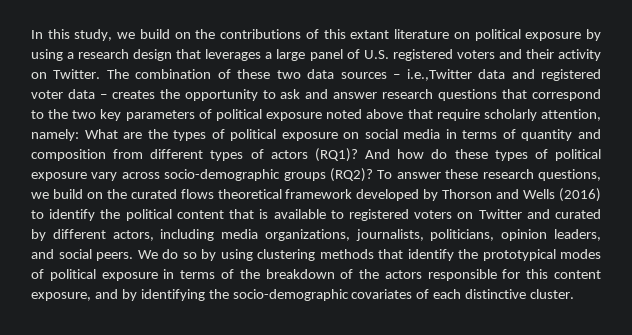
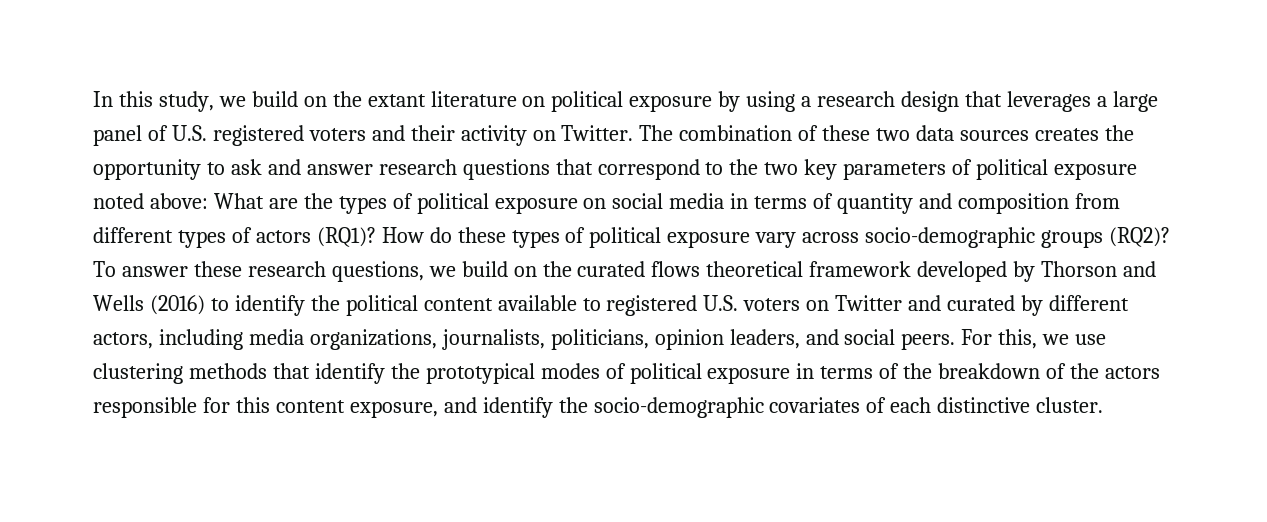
- In this study, we build on the contributions of this extant literature on political exposure by using a research design that leverages a large panel of U.S. registered voters and their activity on Twitter.
+ In this study, we build on the extant literature on political exposure by using a research design that leverages a large panel of U.S. registered voters and their activity on Twitter.
- The combination of these two data sources – i.e.,Twitter data and registered voter data – creates the opportunity to ask and answer research questions that correspond to the two key parameters of political exposure noted above that require scholarly attention, namely: What are the types of political exposure on social media in terms of quantity and composition from different types of actors (RQ1)?
+ The combination of these two data sources creates the opportunity to ask and answer research questions that correspond to the two key parameters of political exposure noted above: What are the types of political exposure on social media in terms of quantity and composition from different types of actors (RQ1)?
- And how do these types of political exposure vary across socio-demographic groups (RQ2)?
+ How do these types of political exposure vary across socio-demographic groups (RQ2)?
- To answer these research questions, we build on the curated flows theoretical framework developed by Thorson and Wells (2016) to identify the political content that is available to registered voters on Twitter and curated by different actors, including media organizations, journalists, politicians, opinion leaders, and social peers.
+ To answer these research questions, we build on the curated flows theoretical framework developed by Thorson and Wells (2016) to identify the political content available to registered U.S. voters on Twitter and curated by different actors, including media organizations, journalists, politicians, opinion leaders, and social peers.
- We do so by using clustering methods that identify the prototypical modes of political exposure in terms of the breakdown of the actors responsible for this content exposure, and by identifying the socio-demographic covariates of each distinctive cluster.
+ For this, we use clustering methods that identify the prototypical modes of political exposure in terms of the breakdown of the actors responsible for this content exposure, and identify the socio-demographic covariates of each distinctive cluster.

